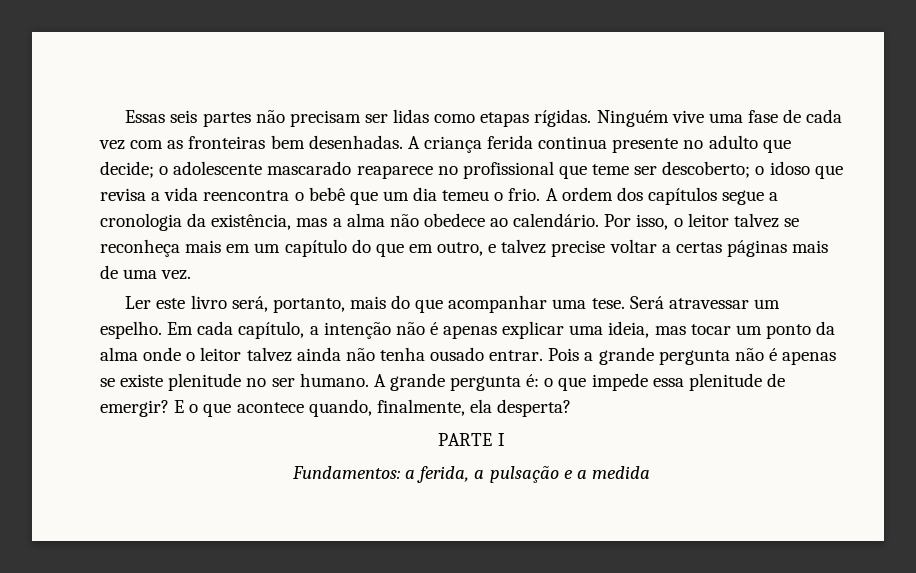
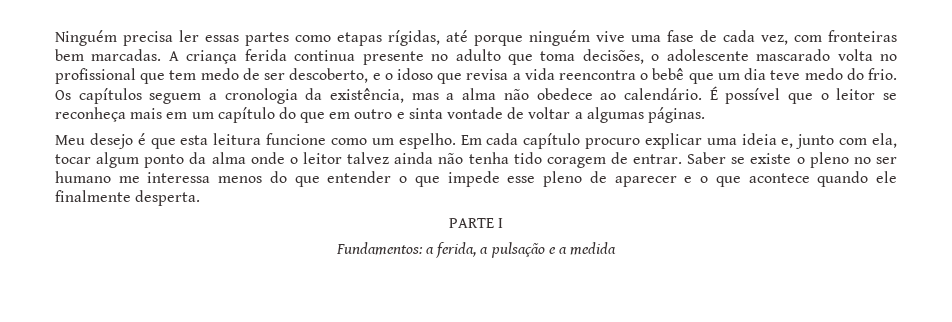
- Essas seis partes não precisam ser lidas como etapas rígidas. Ninguém vive uma fase de cada vez com as fronteiras bem desenhadas.
+ Ninguém precisa ler essas partes como etapas rígidas, até porque ninguém vive uma fase de cada vez, com fronteiras bem marcadas.
- A criança ferida continua presente no adulto que decide; o adolescente mascarado reaparece no profissional que teme ser descoberto; o idoso que revisa a vida reencontra o bebê que um dia temeu o frio. A ordem dos capítulos segue a cronologia da existência, mas a alma não obedece ao calendário.
+ A criança ferida continua presente no adulto que toma decisões, o adolescente mascarado volta no profissional que tem medo de ser descoberto, e o idoso que revisa a vida reencontra o bebê que um dia teve medo do frio. Os capítulos seguem a cronologia da existência, mas a alma não obedece ao calendário.
- Por isso, o leitor talvez se reconheça mais em um capítulo do que em outro, e talvez precise voltar a certas páginas mais de uma vez.
- Ler este livro será, portanto, mais do que acompanhar uma tese. Será atravessar um espelho. Em cada capítulo, a intenção não é apenas explicar uma ideia, mas tocar um ponto da alma onde o leitor talvez ainda não tenha ousado entrar. Pois a grande pergunta não é apenas se existe plenitude no ser humano. A grande pergunta é: o que impede essa plenitude de emergir? E o que acontece quando, finalmente, ela desperta?
+ É possível que o leitor se reconheça mais em um capítulo do que em outro e sinta vontade de voltar a algumas páginas.
+ Meu desejo é que esta leitura funcione como um espelho. Em cada capítulo procuro explicar uma ideia e, junto com ela, tocar algum ponto da alma onde o leitor talvez ainda não tenha tido coragem de entrar. Saber se existe o pleno no ser humano me interessa menos do que entender o que impede esse pleno de aparecer e o que acontece quando ele finalmente desperta.

